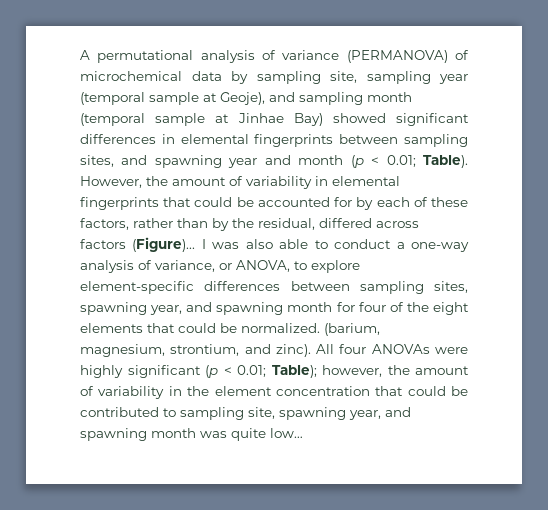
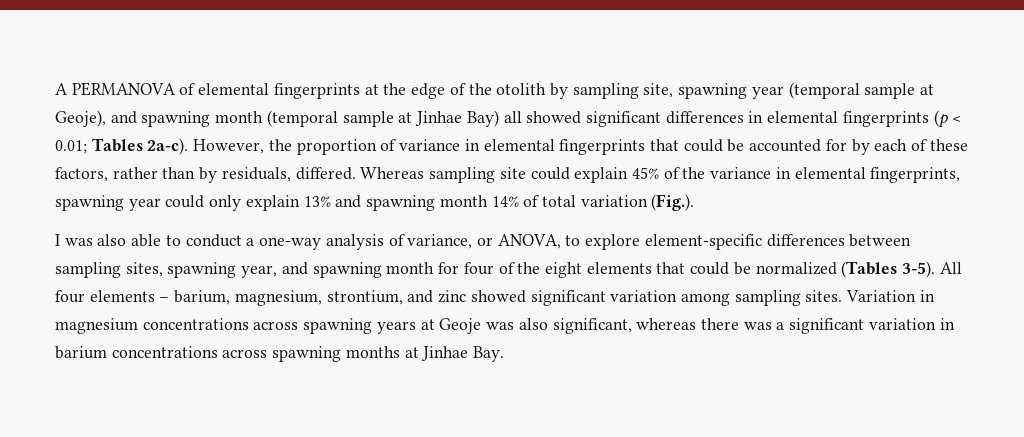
- A permutational analysis of variance (PERMANOVA) of microchemical data by sampling site, sampling year (temporal sample at Geoje), and sampling month (temporal sample at Jinhae Bay) showed significant differences in elemental fingerprints between sampling sites, and spawning year and month (p < 0.01; Table). However, the amount of variability in elemental fingerprints that could be accounted for by each of these factors, rather than by the residual, differed across factors (Figure)... I was also able to conduct a one-way analysis of variance, or ANOVA, to explore element-specific differences between sampling sites, spawning year, and spawning month for four of the eight elements that could be normalized. (barium, magnesium, strontium, and zinc). All four ANOVAs were highly significant (p < 0.01; Table); however, the amount of variability in the element concentration that could be contributed to sampling site, spawning year, and spawning month was quite low…
+ A PERMANOVA of elemental fingerprints at the edge of the otolith by sampling site, spawning year (temporal sample at Geoje), and spawning month (temporal sample at Jinhae Bay) all showed significant differences in elemental fingerprints (p < 0.01; Tables 2a-c). However, the proportion of variance in elemental fingerprints that could be accounted for by each of these factors, rather than by residuals, differed. Whereas sampling site could explain 45% of the variance in elemental fingerprints, spawning year could only explain 13% and spawning month 14% of total variation (Fig.).
+ I was also able to conduct a one-way analysis of variance, or ANOVA, to explore element-specific differences between sampling sites, spawning year, and spawning month for four of the eight elements that could be normalized (Tables 3-5). All four elements – barium, magnesium, strontium, and zinc showed significant variation among sampling sites. Variation in magnesium concentrations across spawning years at Geoje was also significant, whereas there was a significant variation in barium concentrations across spawning months at Jinhae Bay.

